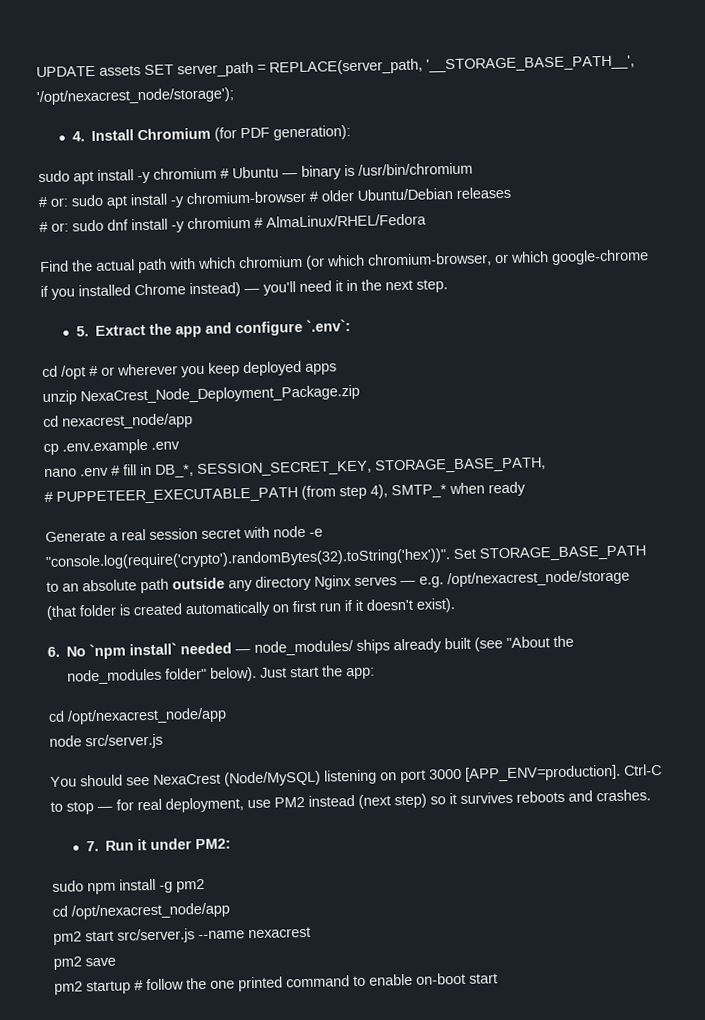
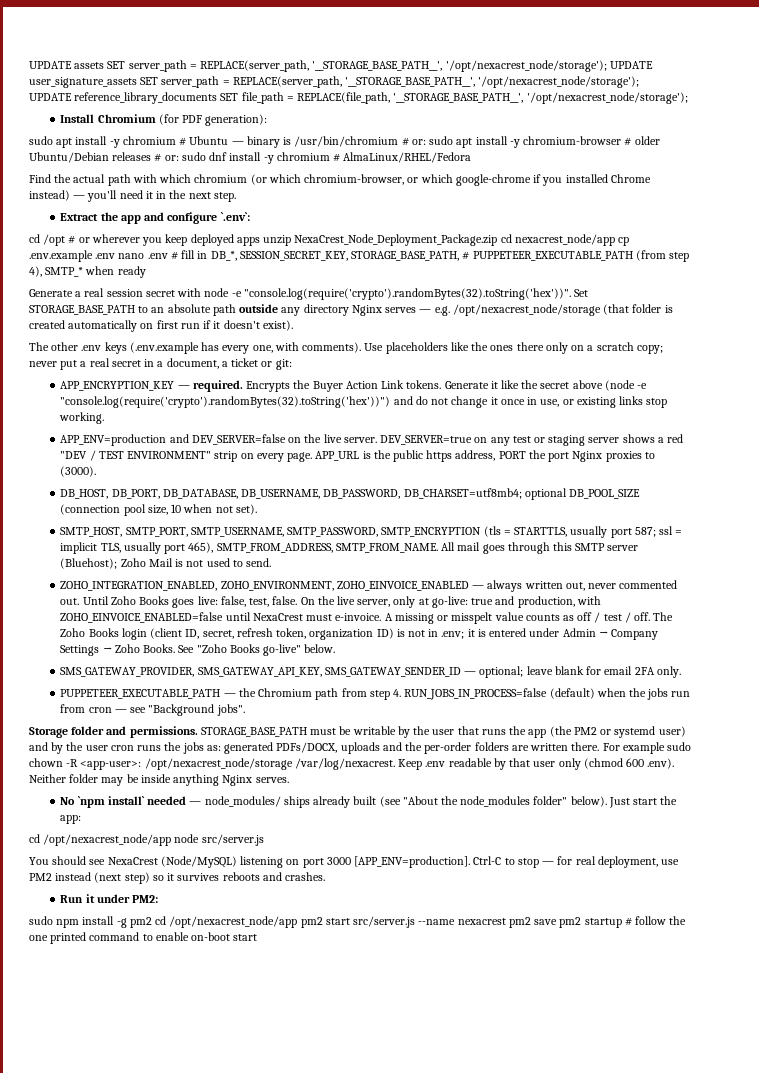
- UPDATE assets SET server_path = REPLACE(server_path, '__STORAGE_BASE_PATH__', '/opt/nexacrest_node/storage');
- 4. Install Chromium (for PDF generation):
+ UPDATE assets SET server_path = REPLACE(server_path, '__STORAGE_BASE_PATH__', '/opt/nexacrest_node/storage'); UPDATE user_signature_assets SET server_path = REPLACE(server_path, '__STORAGE_BASE_PATH__', '/opt/nexacrest_node/storage');
+ UPDATE reference_library_documents SET file_path = REPLACE(file_path, '__STORAGE_BASE_PATH__', '/opt/nexacrest_node/storage');
+ Install Chromium (for PDF generation):
- sudo apt install -y chromium # Ubuntu — binary is /usr/bin/chromium
- # or: sudo apt install -y chromium-browser # older Ubuntu/Debian releases
- # or: sudo dnf install -y chromium # AlmaLinux/RHEL/Fedora
+ sudo apt install -y chromium # Ubuntu — binary is /usr/bin/chromium # or: sudo apt install -y chromium-browser # older Ubuntu/Debian releases # or: sudo dnf install -y chromium # AlmaLinux/RHEL/Fedora
- 5. Extract the app and configure `.env`:
+ Extract the app and configure `.env`:
- cd /opt # or wherever you keep deployed apps
- unzip NexaCrest_Node_Deployment_Package.zip
- cd nexacrest_node/app
- cp .env.example .env
- nano .env # fill in DB_*, SESSION_SECRET_KEY, STORAGE_BASE_PATH,
- # PUPPETEER_EXECUTABLE_PATH (from step 4), SMTP_* when ready
+ cd /opt # or wherever you keep deployed apps unzip NexaCrest_Node_Deployment_Package.zip cd nexacrest_node/app cp .env.example .env nano .env # fill in DB_*, SESSION_SECRET_KEY, STORAGE_BASE_PATH, # PUPPETEER_EXECUTABLE_PATH (from step 4), SMTP_* when ready
- 6. No `npm install` needed — node_modules/ ships already built (see "About the node_modules folder" below).
+ The other .env keys (.env.example has every one, with comments). Use placeholders like the ones there only on a scratch copy; never put a real secret in a document, a ticket or git:
+ APP_ENCRYPTION_KEY — required. Encrypts the Buyer Action Link tokens. Generate it like the secret above (node -e "console.log(require('crypto').randomBytes(32).toString('hex'))") and do not change it once in use, or existing links stop working.
+ APP_ENV=production and DEV_SERVER=false on the live server. DEV_SERVER=true on any test or staging server shows a red "DEV / TEST ENVIRONMENT" strip on every page. APP_URL is the public https address, PORT the port Nginx proxies to (3000).
+ DB_HOST, DB_PORT, DB_DATABASE, DB_USERNAME, DB_PASSWORD, DB_CHARSET=utf8mb4; optional DB_POOL_SIZE (connection pool size, 10 when not set).
+ SMTP_HOST, SMTP_PORT, SMTP_USERNAME, SMTP_PASSWORD, SMTP_ENCRYPTION (tls = STARTTLS, usually port 587; ssl = implicit TLS, usually port 465), SMTP_FROM_ADDRESS, SMTP_FROM_NAME. All mail goes through this SMTP server (Bluehost); Zoho Mail is not used to send.
+ ZOHO_INTEGRATION_ENABLED, ZOHO_ENVIRONMENT, ZOHO_EINVOICE_ENABLED — always written out, never commented out. Until Zoho Books goes live: false, test, false. On the live server, only at go-live: true and production, with ZOHO_EINVOICE_ENABLED=false until NexaCrest must e-invoice. A missing or misspelt value counts as off / test / off. The Zoho Books login (client ID, secret, refresh token, organization ID) is not in .env; it is entered under Admin → Company Settings → Zoho Books. See "Zoho Books go-live" below.
+ SMS_GATEWAY_PROVIDER, SMS_GATEWAY_API_KEY, SMS_GATEWAY_SENDER_ID — optional; leave blank for email 2FA only.
+ PUPPETEER_EXECUTABLE_PATH — the Chromium path from step 4. RUN_JOBS_IN_PROCESS=false (default) when the jobs run from cron — see "Background jobs".
+ Storage folder and permissions. STORAGE_BASE_PATH must be writable by the user that runs the app (the PM2 or systemd user) and by the user cron runs the jobs as: generated PDFs/DOCX, uploads and the per-order folders are written there. For example sudo chown -R <app-user>: /opt/nexacrest_node/storage /var/log/nexacrest. Keep .env readable by that user only (chmod 600 .env). Neither folder may be inside anything Nginx serves.
+ No `npm install` needed — node_modules/ ships already built (see "About the node_modules folder" below).
  Just start the app:
- cd /opt/nexacrest_node/app
- node src/server.js
+ cd /opt/nexacrest_node/app node src/server.js
- 7. Run it under PM2:
+ Run it under PM2:
- sudo npm install -g pm2
- cd /opt/nexacrest_node/app
- pm2 start src/server.js --name nexacrest
- pm2 save
- pm2 startup # follow the one printed command to enable on-boot start
+ sudo npm install -g pm2 cd /opt/nexacrest_node/app pm2 start src/server.js --name nexacrest pm2 save pm2 startup # follow the one printed command to enable on-boot start

